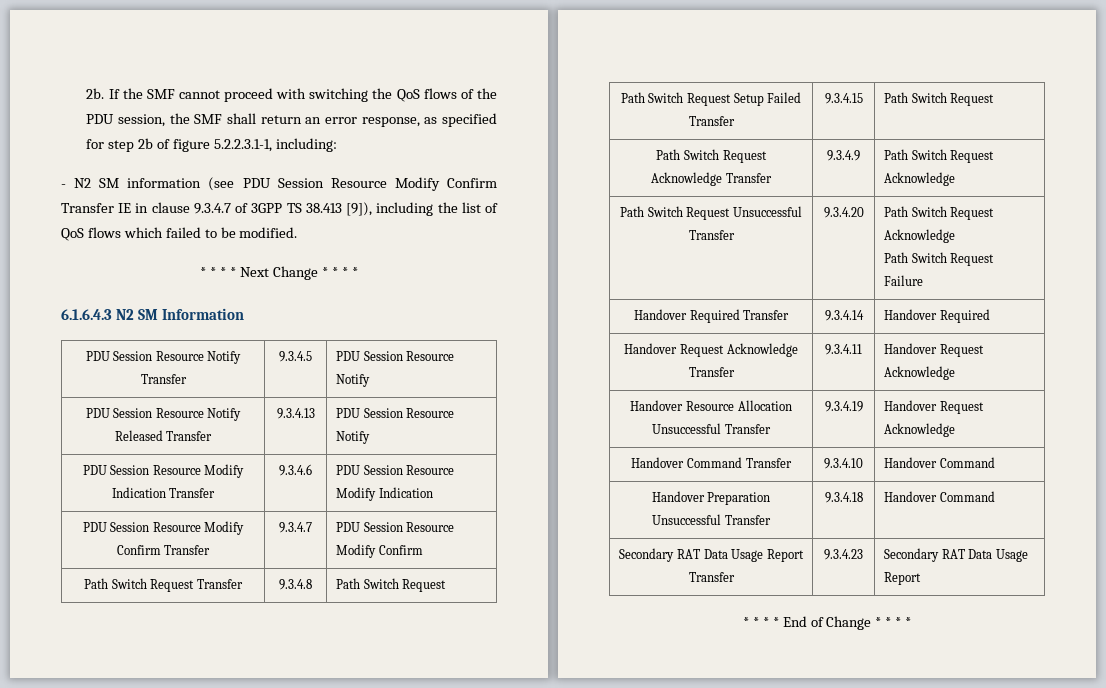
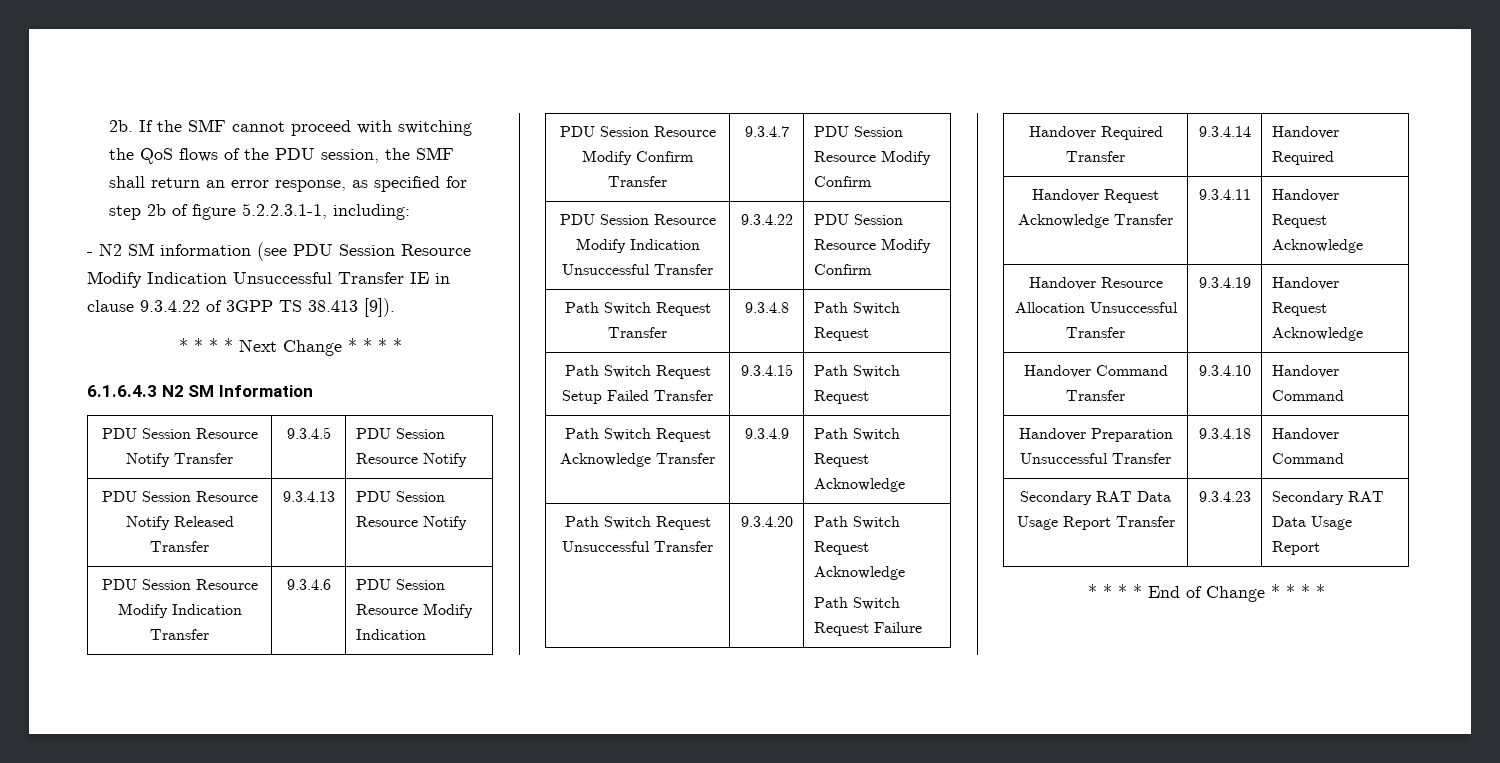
- - N2 SM information (see PDU Session Resource Modify Confirm Transfer IE in clause 9.3.4.7 of 3GPP TS 38.413 [9]), including the list of QoS flows which failed to be modified.
+ - N2 SM information (see PDU Session Resource Modify Indication Unsuccessful Transfer IE in clause 9.3.4.22 of 3GPP TS 38.413 [9]).
+ PDU Session Resource Modify Indication Unsuccessful Transfer | 9.3.4.22 | PDU Session Resource Modify Confirm

